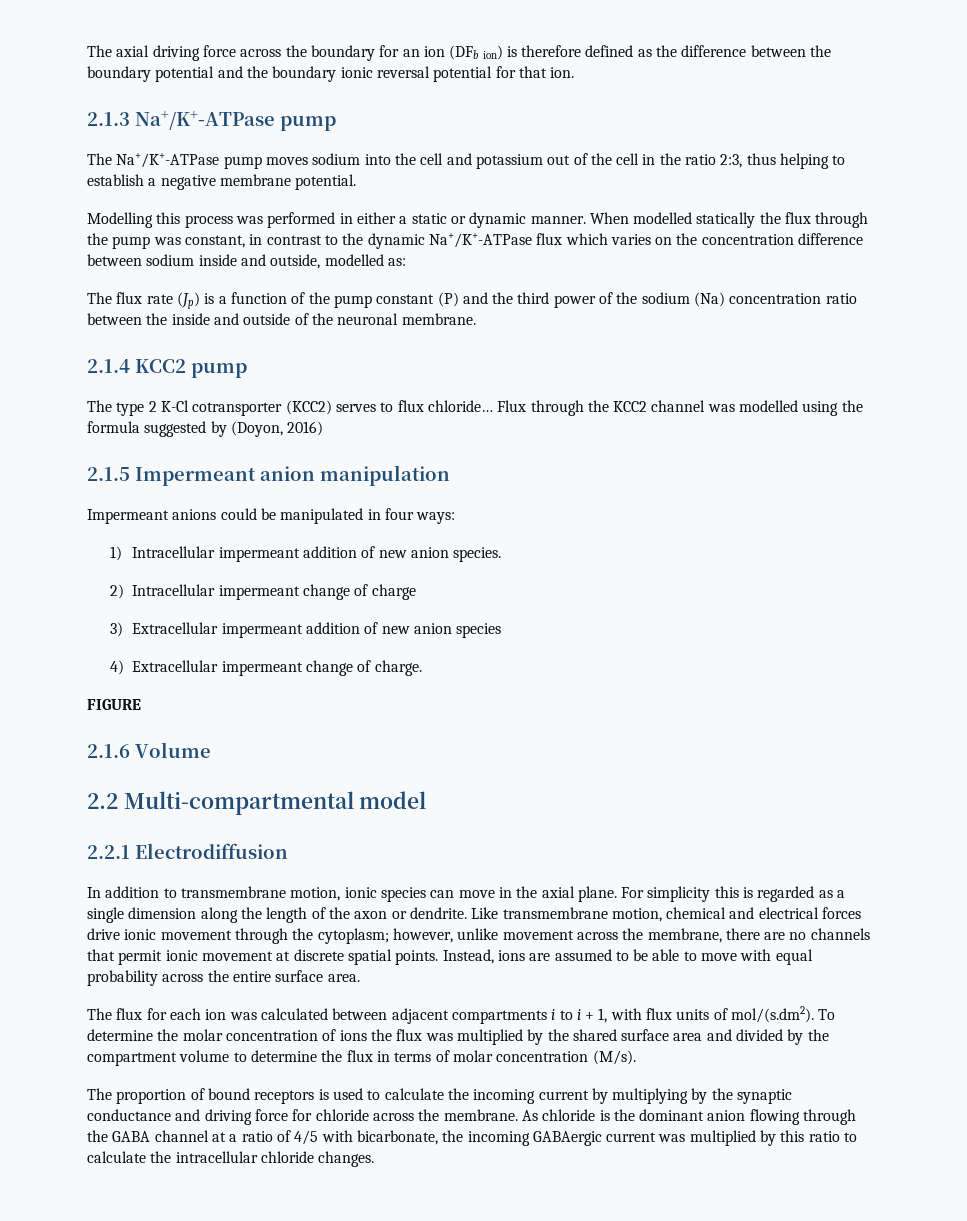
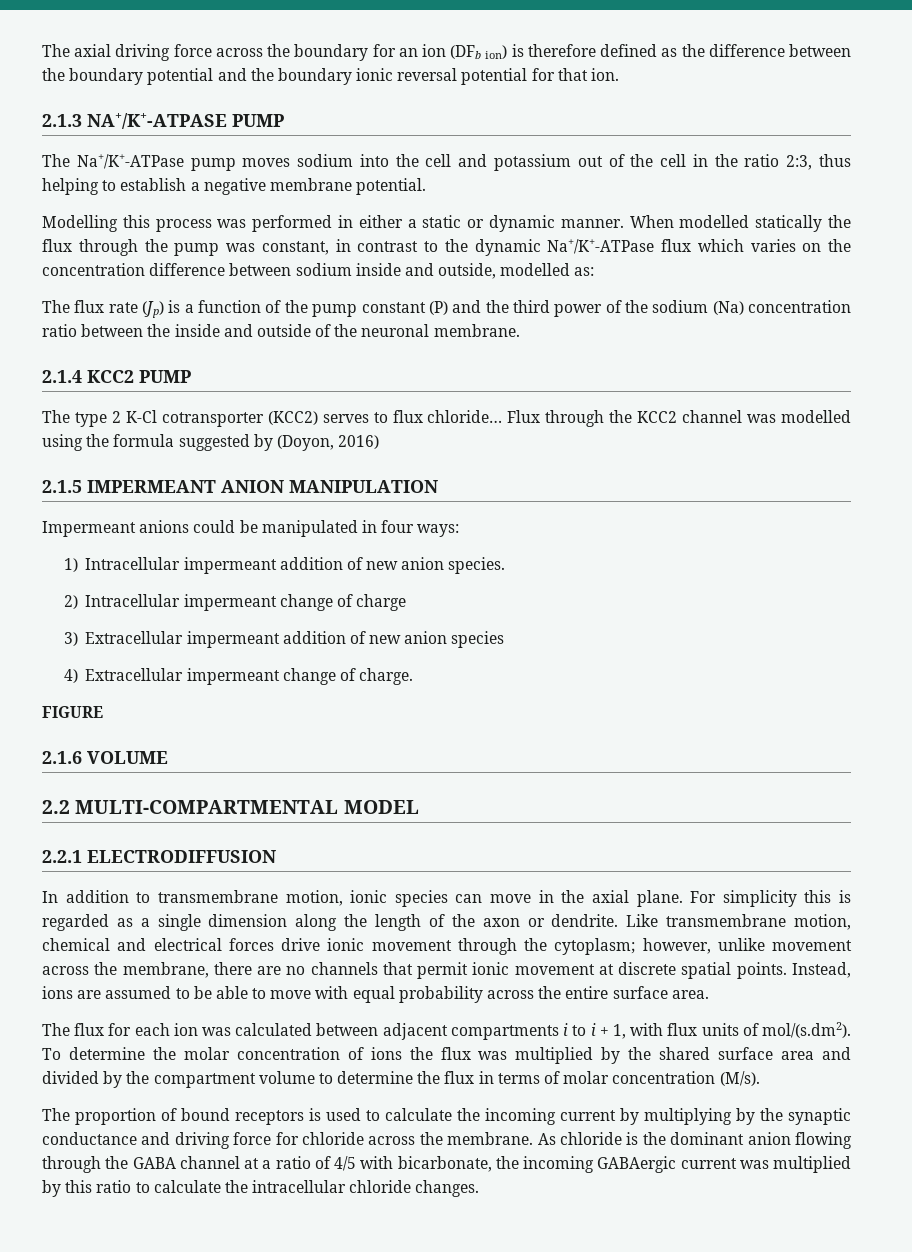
- 2.1.3 Na+/K+-ATPase pump
+ 2.1.3 NA+/K+-ATPASE PUMP
- 2.1.4 KCC2 pump
+ 2.1.4 KCC2 PUMP
- 2.1.5 Impermeant anion manipulation
+ 2.1.5 IMPERMEANT ANION MANIPULATION
- 2.1.6 Volume
+ 2.1.6 VOLUME
- 2.2 Multi-compartmental model
+ 2.2 MULTI-COMPARTMENTAL MODEL
- 2.2.1 Electrodiffusion
+ 2.2.1 ELECTRODIFFUSION

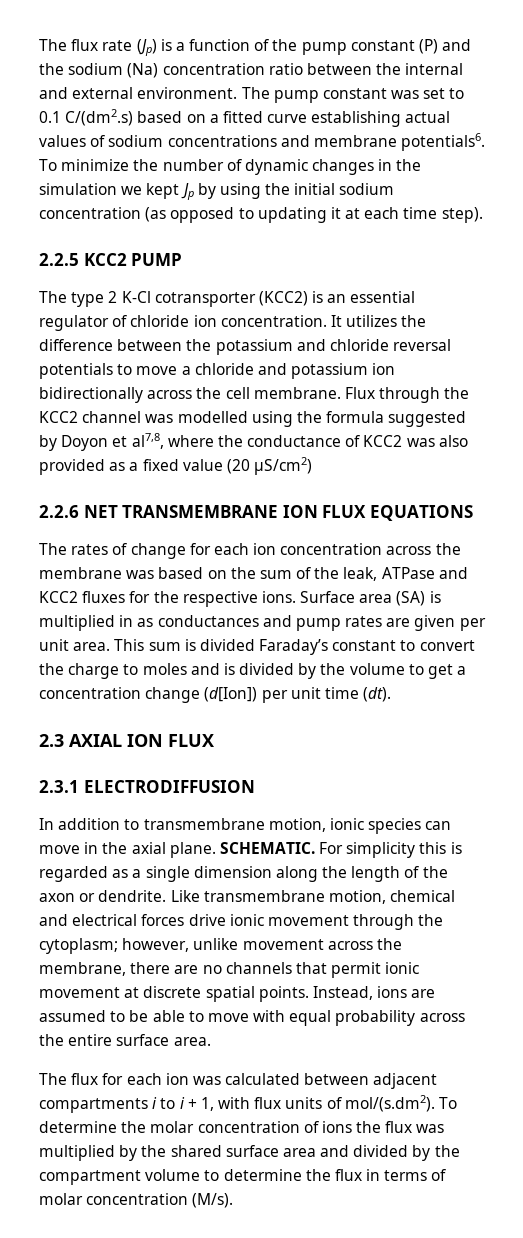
- The axial driving force across the boundary for an ion (DFb ion) is therefore defined as the difference between the boundary potential and the boundary ionic reversal potential for that ion.
- 2.1.3 NA+/K+-ATPASE PUMP
- The Na+/K+-ATPase pump moves sodium into the cell and potassium out of the cell in the ratio 2:3, thus helping to establish a negative membrane potential.
- Modelling this process was performed in either a static or dynamic manner. When modelled statically the flux through the pump was constant, in contrast to the dynamic Na+/K+-ATPase flux which varies on the concentration difference between sodium inside and outside, modelled as:
- The flux rate (Jp) is a function of the pump constant (P) and the third power of the sodium (Na) concentration ratio between the inside and outside of the neuronal membrane.
- 2.1.4 KCC2 PUMP
+ The flux rate (Jp) is a function of the pump constant (P) and the sodium (Na) concentration ratio between the internal and external environment. The pump constant was set to 0.1 C/(dm2.s) based on a fitted curve establishing actual values of sodium concentrations and membrane potentials6. To minimize the number of dynamic changes in the simulation we kept Jp by using the initial sodium concentration (as opposed to updating it at each time step).
+ 2.2.5 KCC2 PUMP
- The type 2 K-Cl cotransporter (KCC2) serves to flux chloride…
+ The type 2 K-Cl cotransporter (KCC2) is an essential regulator of chloride ion concentration. It utilizes the difference between the potassium and chloride reversal potentials to move a chloride and potassium ion bidirectionally across the cell membrane.
- Flux through the KCC2 channel was modelled using the formula suggested by (Doyon, 2016)
- 2.1.5 IMPERMEANT ANION MANIPULATION
- Impermeant anions could be manipulated in four ways:
- 1) Intracellular impermeant addition of new anion species.
- 2) Intracellular impermeant change of charge
- 3) Extracellular impermeant addition of new anion species
- 4) Extracellular impermeant change of charge.
- FIGURE
- 2.1.6 VOLUME
- 2.2 MULTI-COMPARTMENTAL MODEL
- 2.2.1 ELECTRODIFFUSION
+ Flux through the KCC2 channel was modelled using the formula suggested by Doyon et al7,8, where the conductance of KCC2 was also provided as a fixed value (20 µS/cm2)
+ 2.2.6 NET TRANSMEMBRANE ION FLUX EQUATIONS
+ The rates of change for each ion concentration across the membrane was based on the sum of the leak, ATPase and KCC2 fluxes for the respective ions. Surface area (SA) is multiplied in as conductances and pump rates are given per unit area. This sum is divided Faraday’s constant to convert the charge to moles and is divided by the volume to get a concentration change (d[Ion]) per unit time (dt).
+ 2.3 AXIAL ION FLUX
+ 2.3.1 ELECTRODIFFUSION
+ SCHEMATIC.
- The proportion of bound receptors is used to calculate the incoming current by multiplying by the synaptic conductance and driving force for chloride across the membrane. As chloride is the dominant anion flowing through the GABA channel at a ratio of 4/5 with bicarbonate, the incoming GABAergic current was multiplied by this ratio to calculate the intracellular chloride changes.

